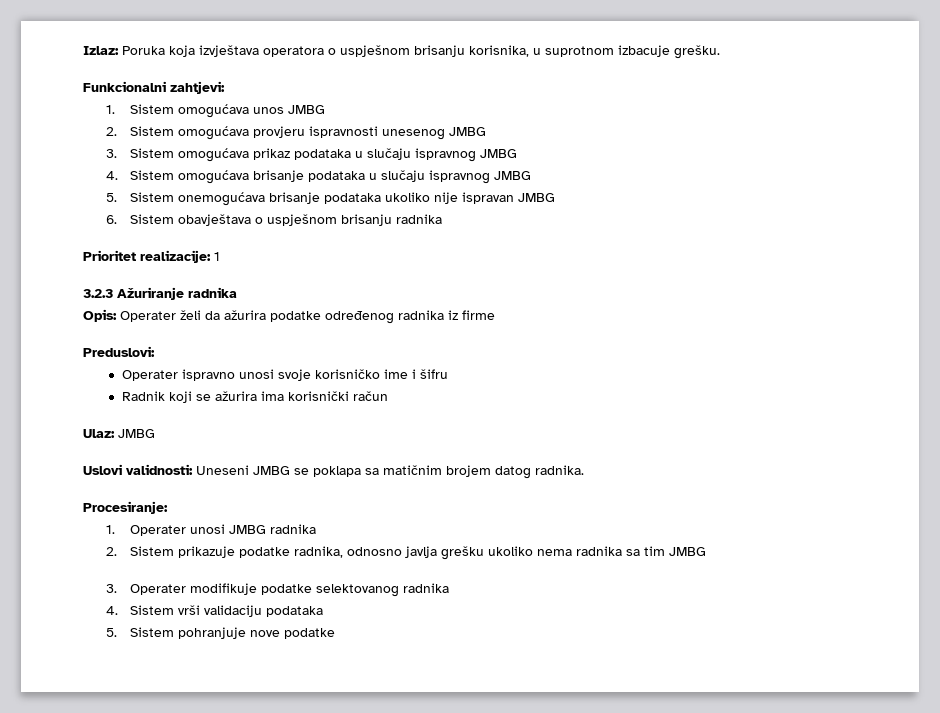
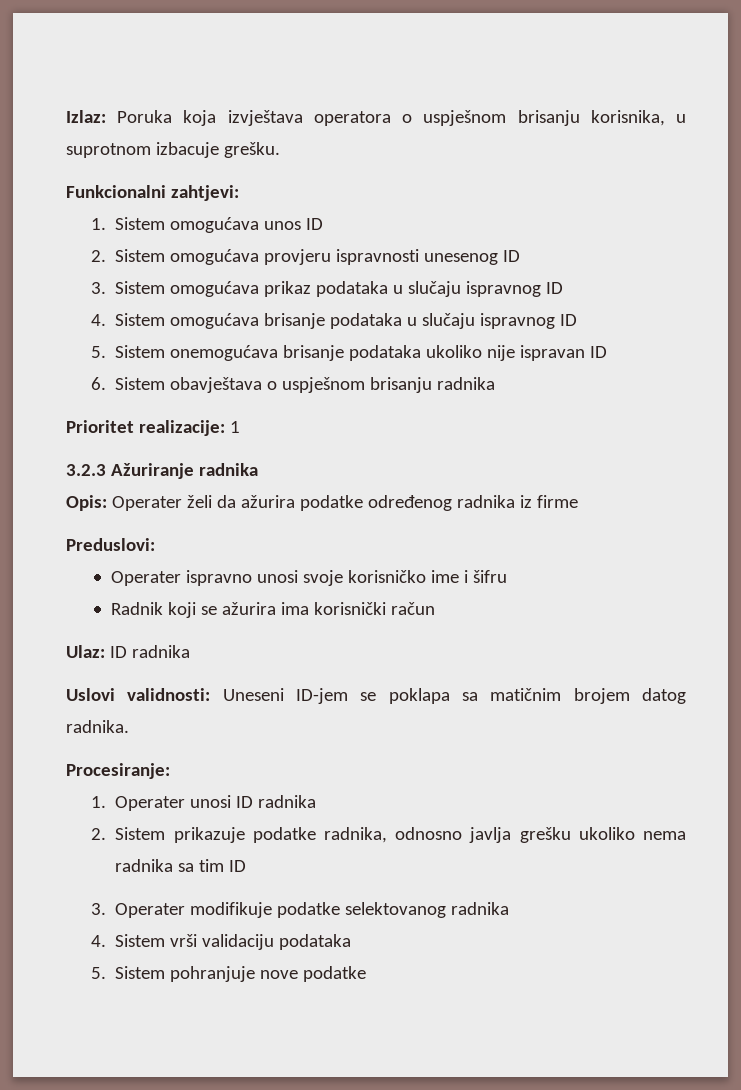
- 1. Sistem omogućava unos JMBG
+ 1. Sistem omogućava unos ID
- 2. Sistem omogućava provjeru ispravnosti unesenog JMBG
+ 2. Sistem omogućava provjeru ispravnosti unesenog ID
- 3. Sistem omogućava prikaz podataka u slučaju ispravnog JMBG
+ 3. Sistem omogućava prikaz podataka u slučaju ispravnog ID
- 4. Sistem omogućava brisanje podataka u slučaju ispravnog JMBG
+ 4. Sistem omogućava brisanje podataka u slučaju ispravnog ID
- 5. Sistem onemogućava brisanje podataka ukoliko nije ispravan JMBG
+ 5. Sistem onemogućava brisanje podataka ukoliko nije ispravan ID
- Ulaz: JMBG
+ Ulaz: ID radnika
- Uslovi validnosti: Uneseni JMBG se poklapa sa matičnim brojem datog radnika.
+ Uslovi validnosti: Uneseni ID-jem se poklapa sa matičnim brojem datog radnika.
- 1. Operater unosi JMBG radnika
+ 1. Operater unosi ID radnika
- 2. Sistem prikazuje podatke radnika, odnosno javlja grešku ukoliko nema radnika sa tim JMBG
+ 2. Sistem prikazuje podatke radnika, odnosno javlja grešku ukoliko nema radnika sa tim ID

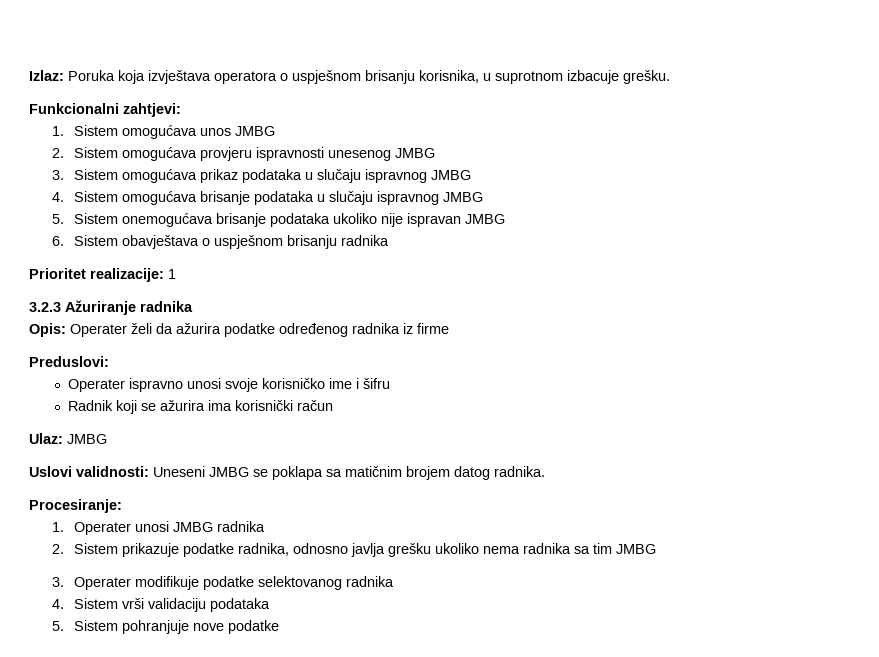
- 1. Sistem omogućava unos ID
+ 1. Sistem omogućava unos JMBG
- 2. Sistem omogućava provjeru ispravnosti unesenog ID
+ 2. Sistem omogućava provjeru ispravnosti unesenog JMBG
- 3. Sistem omogućava prikaz podataka u slučaju ispravnog ID
+ 3. Sistem omogućava prikaz podataka u slučaju ispravnog JMBG
- 4. Sistem omogućava brisanje podataka u slučaju ispravnog ID
+ 4. Sistem omogućava brisanje podataka u slučaju ispravnog JMBG
- 5. Sistem onemogućava brisanje podataka ukoliko nije ispravan ID
+ 5. Sistem onemogućava brisanje podataka ukoliko nije ispravan JMBG
- Ulaz: ID radnika
+ Ulaz: JMBG
- Uslovi validnosti: Uneseni ID-jem se poklapa sa matičnim brojem datog radnika.
+ Uslovi validnosti: Uneseni JMBG se poklapa sa matičnim brojem datog radnika.
- 1. Operater unosi ID radnika
+ 1. Operater unosi JMBG radnika
- 2. Sistem prikazuje podatke radnika, odnosno javlja grešku ukoliko nema radnika sa tim ID
+ 2. Sistem prikazuje podatke radnika, odnosno javlja grešku ukoliko nema radnika sa tim JMBG

